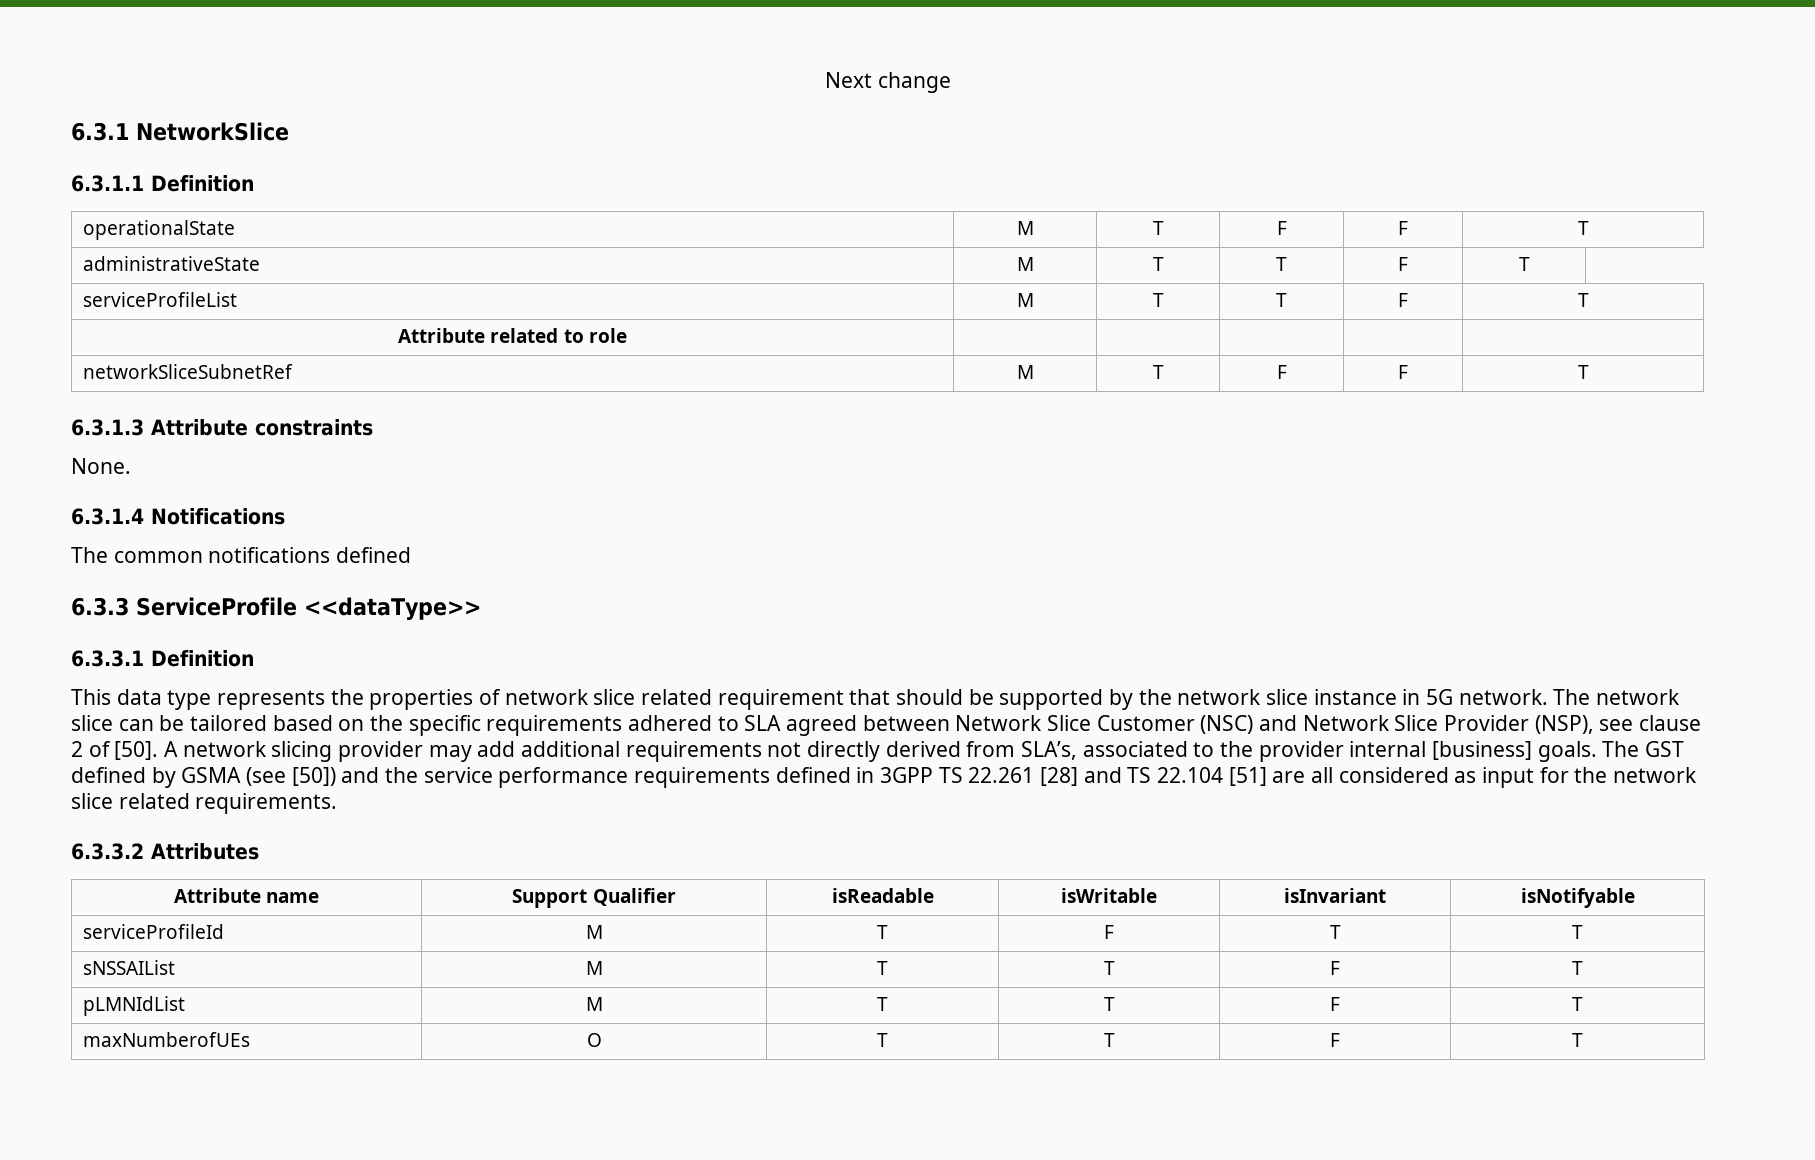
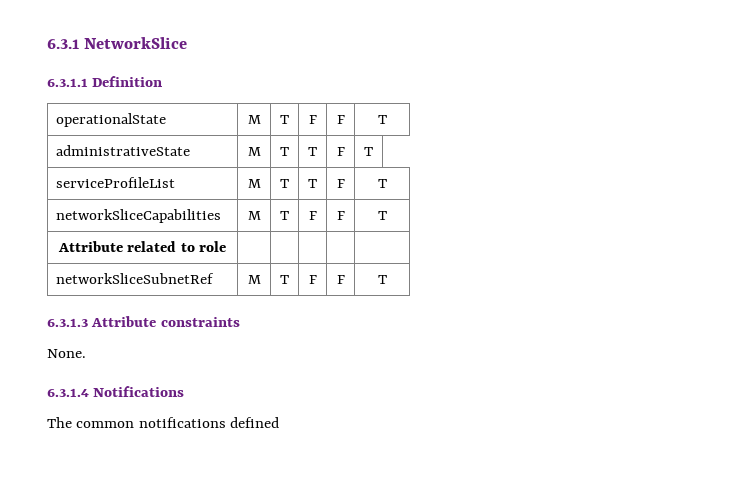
- Next change
+ networkSliceCapabilities | M | T | F | F | T
- 6.3.3 ServiceProfile <<dataType>>
- 6.3.3.1 Definition
- This data type represents the properties of network slice related requirement that should be supported by the network slice instance in 5G network. The network slice can be tailored based on the specific requirements adhered to SLA agreed between Network Slice Customer (NSC) and Network Slice Provider (NSP), see clause 2 of [50]. A network slicing provider may add additional requirements not directly derived from SLA’s, associated to the provider internal [business] goals. The GST defined by GSMA (see [50]) and the service performance requirements defined in 3GPP TS 22.261 [28] and TS 22.104 [51] are all considered as input for the network slice related requirements.
- 6.3.3.2 Attributes
- Attribute name | Support Qualifier | isReadable | isWritable | isInvariant | isNotifyable
- serviceProfileId | M | T | F | T | T
- sNSSAIList | M | T | T | F | T
- pLMNIdList | M | T | T | F | T
- maxNumberofUEs | O | T | T | F | T

